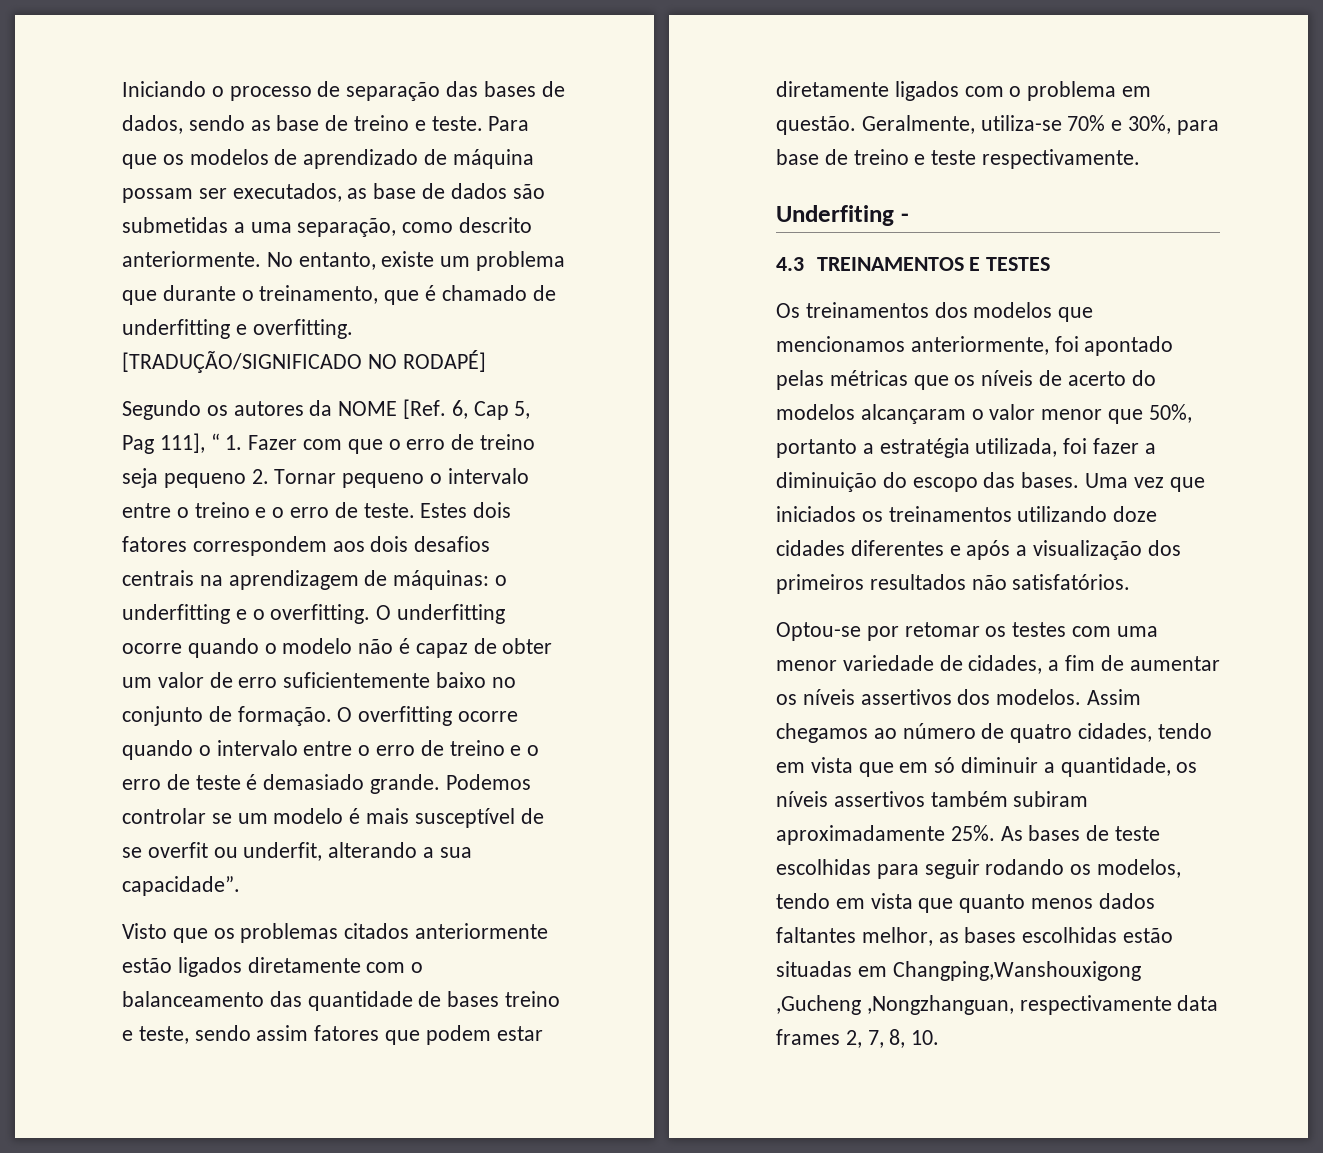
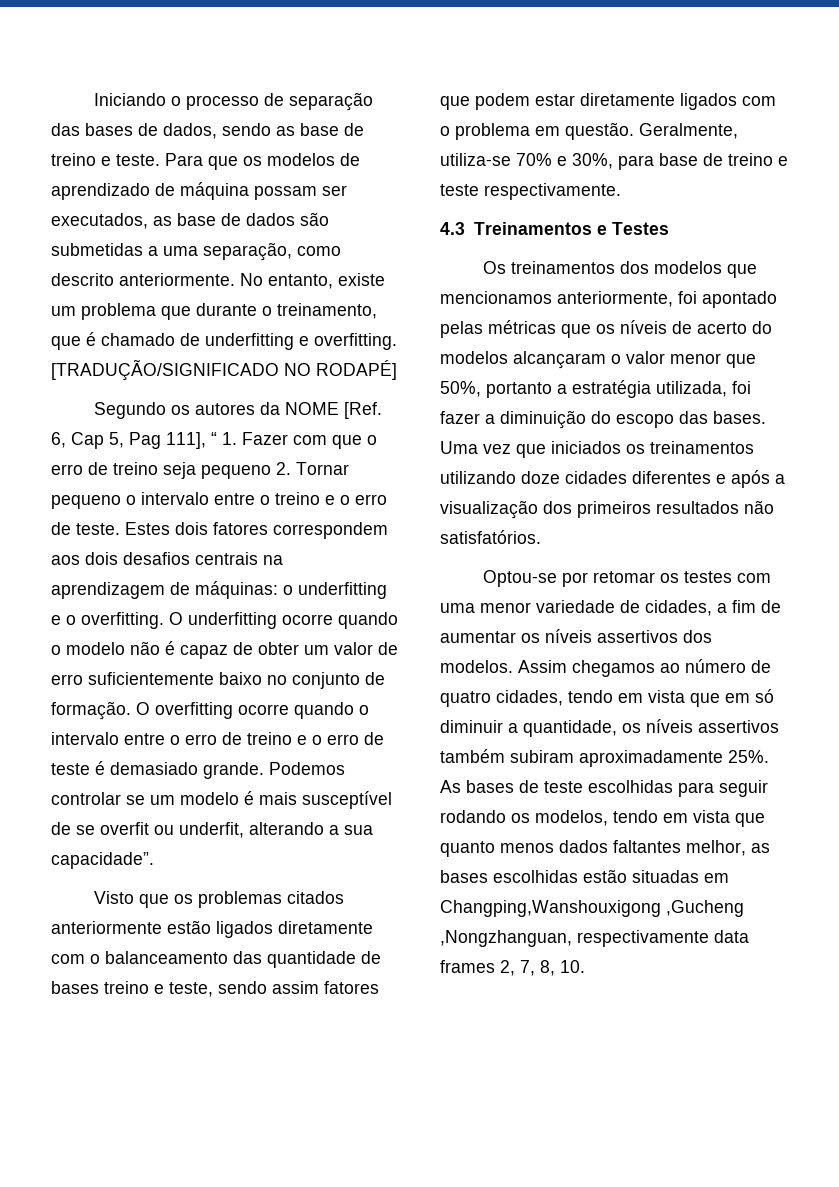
- Underfiting -
- 4.3 TREINAMENTOS E TESTES
+ 4.3 Treinamentos e Testes

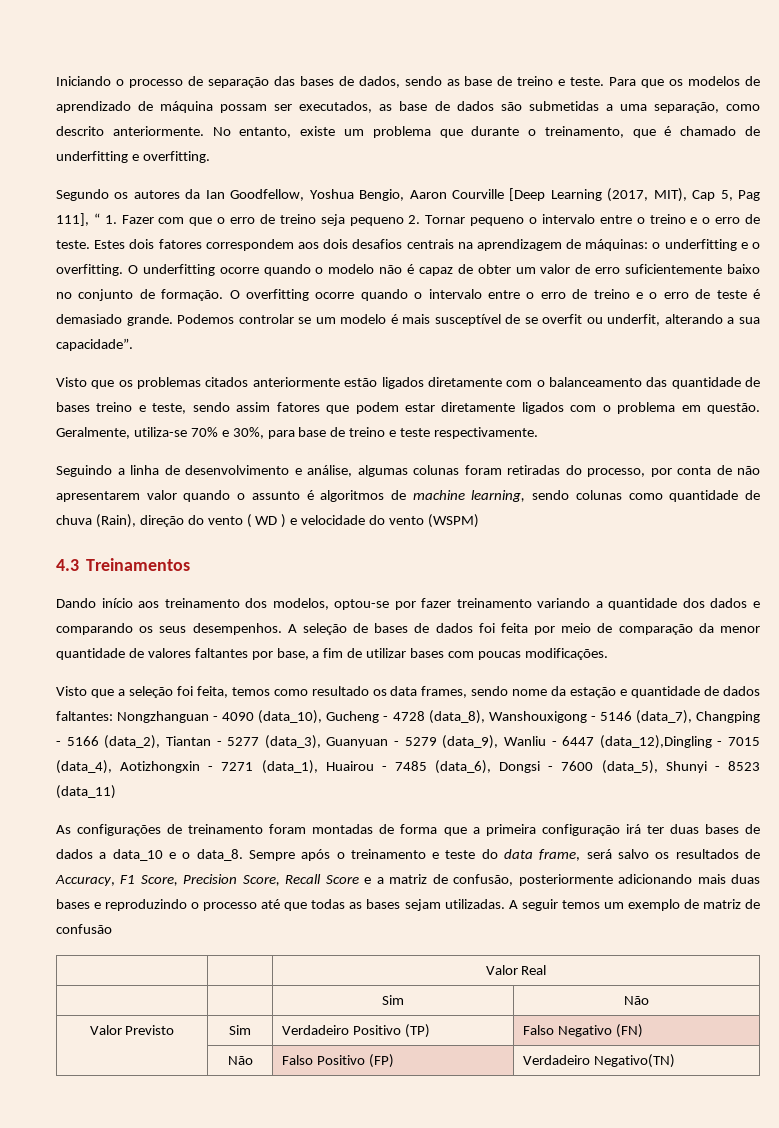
- [TRADUÇÃO/SIGNIFICADO NO RODAPÉ]
- Segundo os autores da NOME [Ref. 6, Cap 5, Pag 111], “ 1. Fazer com que o erro de treino seja pequeno 2. Tornar pequeno o intervalo entre o treino e o erro de teste.
+ Segundo os autores da Ian Goodfellow, Yoshua Bengio, Aaron Courville [Deep Learning (2017, MIT), Cap 5, Pag 111], “ 1. Fazer com que o erro de treino seja pequeno 2. Tornar pequeno o intervalo entre o treino e o erro de teste.
- 4.3 Treinamentos e Testes
- Os treinamentos dos modelos que mencionamos anteriormente, foi apontado pelas métricas que os níveis de acerto do modelos alcançaram o valor menor que 50%, portanto a estratégia utilizada, foi fazer a diminuição do escopo das bases. Uma vez que iniciados os treinamentos utilizando doze cidades diferentes e após a visualização dos primeiros resultados não satisfatórios.
- Optou-se por retomar os testes com uma menor variedade de cidades, a fim de aumentar os níveis assertivos dos modelos. Assim chegamos ao número de quatro cidades, tendo em vista que em só diminuir a quantidade, os níveis assertivos também subiram aproximadamente 25%. As bases de teste escolhidas para seguir rodando os modelos, tendo em vista que quanto menos dados faltantes melhor, as bases escolhidas estão situadas em Changping,Wanshouxigong ,Gucheng ,Nongzhanguan, respectivamente data frames 2, 7, 8, 10.
+ Seguindo a linha de desenvolvimento e análise, algumas colunas foram retiradas do processo, por conta de não apresentarem valor quando o assunto é algoritmos de machine learning, sendo colunas como quantidade de chuva (Rain), direção do vento ( WD ) e velocidade do vento (WSPM)
+ 4.3 Treinamentos
+ Dando início aos treinamento dos modelos, optou-se por fazer treinamento variando a quantidade dos dados e comparando os seus desempenhos. A seleção de bases de dados foi feita por meio de comparação da menor quantidade de valores faltantes por base, a fim de utilizar bases com poucas modificações.
+ Visto que a seleção foi feita, temos como resultado os data frames, sendo nome da estação e quantidade de dados faltantes: Nongzhanguan - 4090 (data_10), Gucheng - 4728 (data_8), Wanshouxigong - 5146 (data_7), Changping - 5166 (data_2), Tiantan - 5277 (data_3), Guanyuan - 5279 (data_9), Wanliu - 6447 (data_12),Dingling - 7015 (data_4), Aotizhongxin - 7271 (data_1), Huairou - 7485 (data_6), Dongsi - 7600 (data_5), Shunyi - 8523 (data_11)
+ As configurações de treinamento foram montadas de forma que a primeira configuração irá ter duas bases de dados a data_10 e o data_8. Sempre após o treinamento e teste do data frame, será salvo os resultados de Accuracy, F1 Score, Precision Score, Recall Score e a matriz de confusão, posteriormente adicionando mais duas bases e reproduzindo o processo até que todas as bases sejam utilizadas. A seguir temos um exemplo de matriz de confusão
+ | | Valor Real
+ | | Sim | Não
+ Valor Previsto | Sim | Verdadeiro Positivo (TP) | Falso Negativo (FN)
+ | Não | Falso Positivo (FP) | Verdadeiro Negativo(TN)

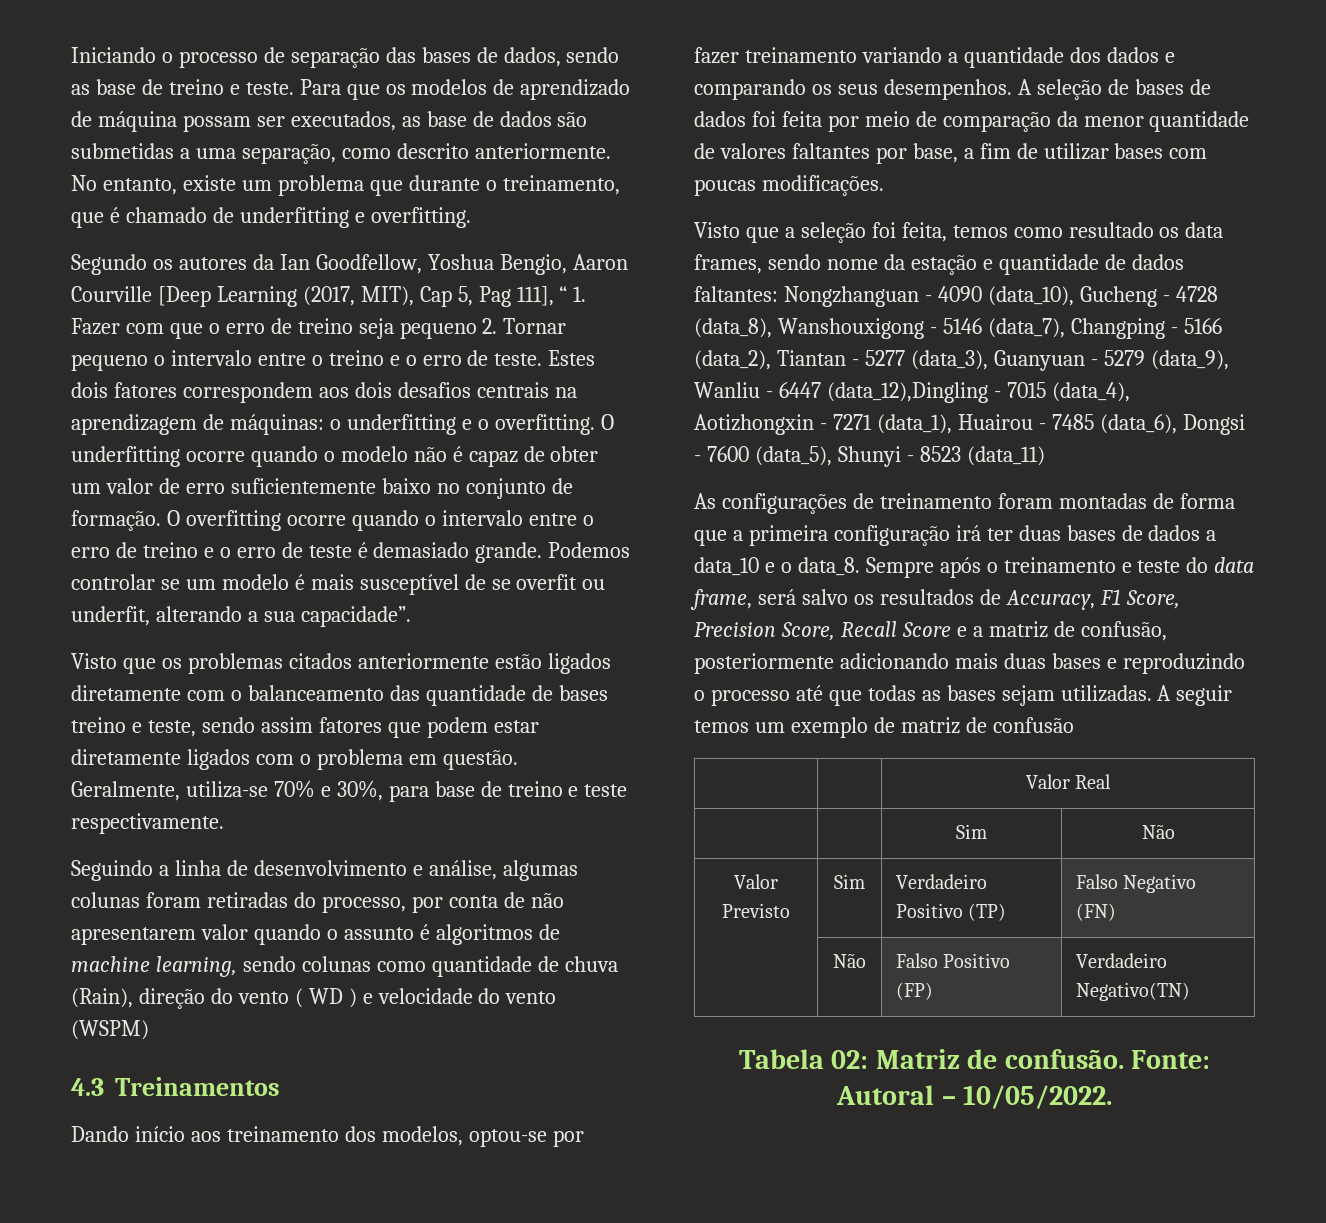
+ Tabela 02: Matriz de confusão. Fonte: Autoral – 10/05/2022.

